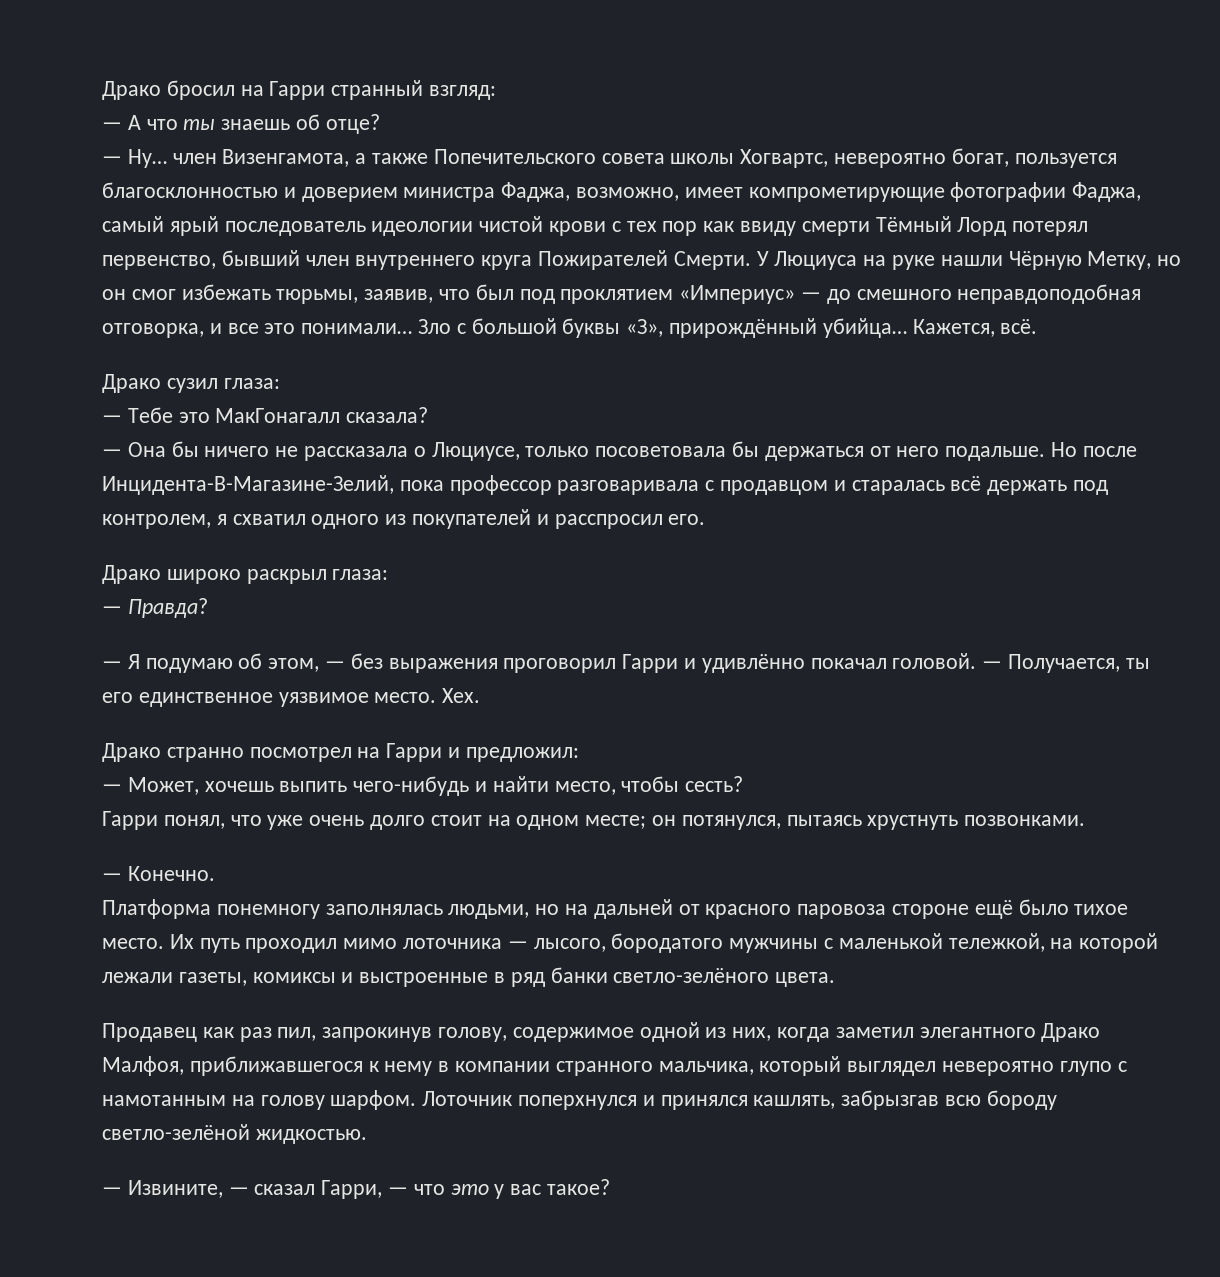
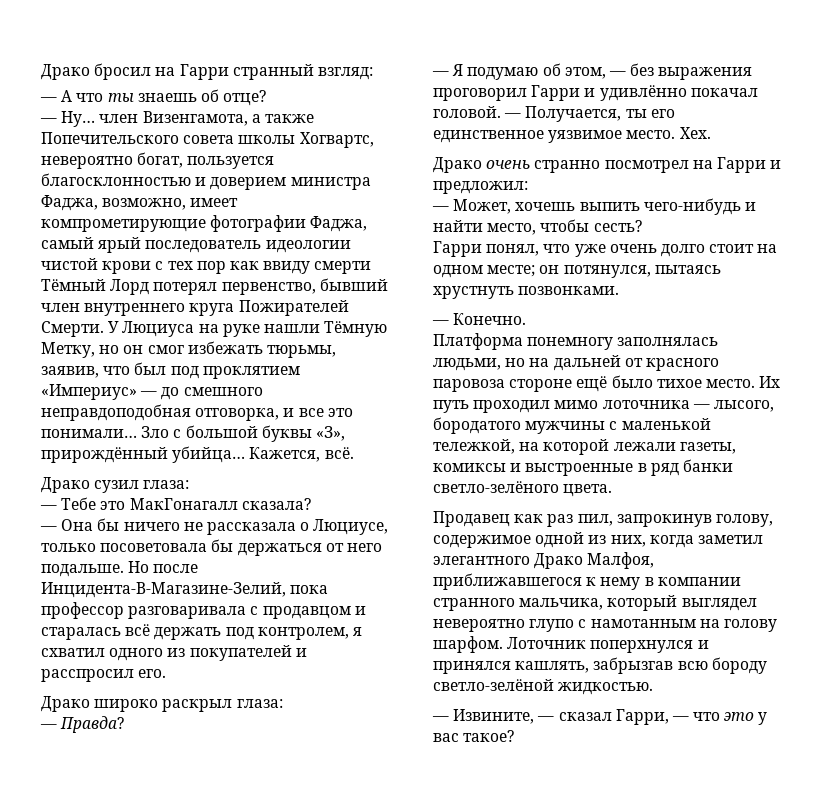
- У Люциуса на руке нашли Чёрную Метку, но он смог избежать тюрьмы, заявив, что был под проклятием «Империус» — до смешного неправдоподобная отговорка, и все это понимали…
+ У Люциуса на руке нашли Тёмную Метку, но он смог избежать тюрьмы, заявив, что был под проклятием «Империус» — до смешного неправдоподобная отговорка, и все это понимали…
- Драко странно посмотрел на Гарри и предложил:
+ Драко очень странно посмотрел на Гарри и предложил:

